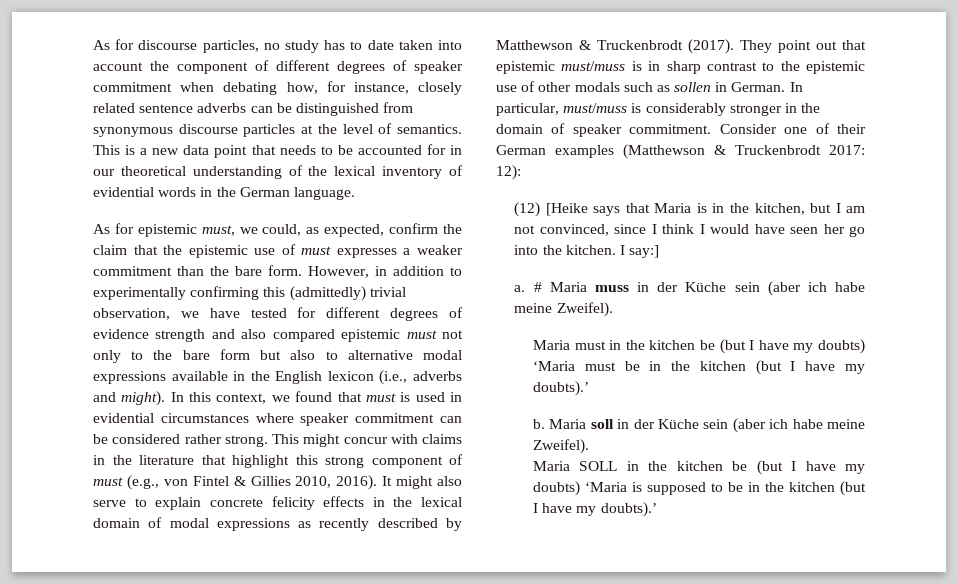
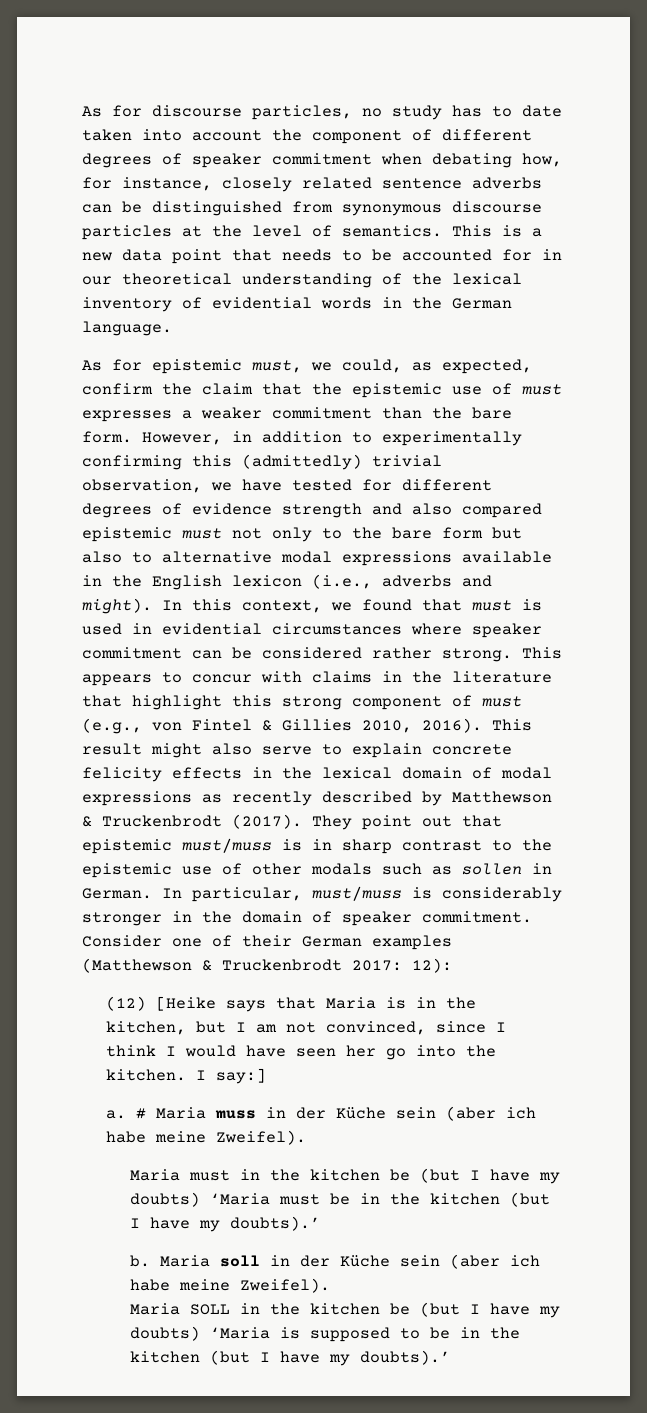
- This might concur with claims in the literature that highlight this strong component of must (e.g., von Fintel & Gillies 2010, 2016).
+ This appears to concur with claims in the literature that highlight this strong component of must (e.g., von Fintel & Gillies 2010, 2016).
- It might also serve to explain concrete felicity effects in the lexical domain of modal expressions as recently described by Matthewson & Truckenbrodt (2017).
+ This result might also serve to explain concrete felicity effects in the lexical domain of modal expressions as recently described by Matthewson & Truckenbrodt (2017).

